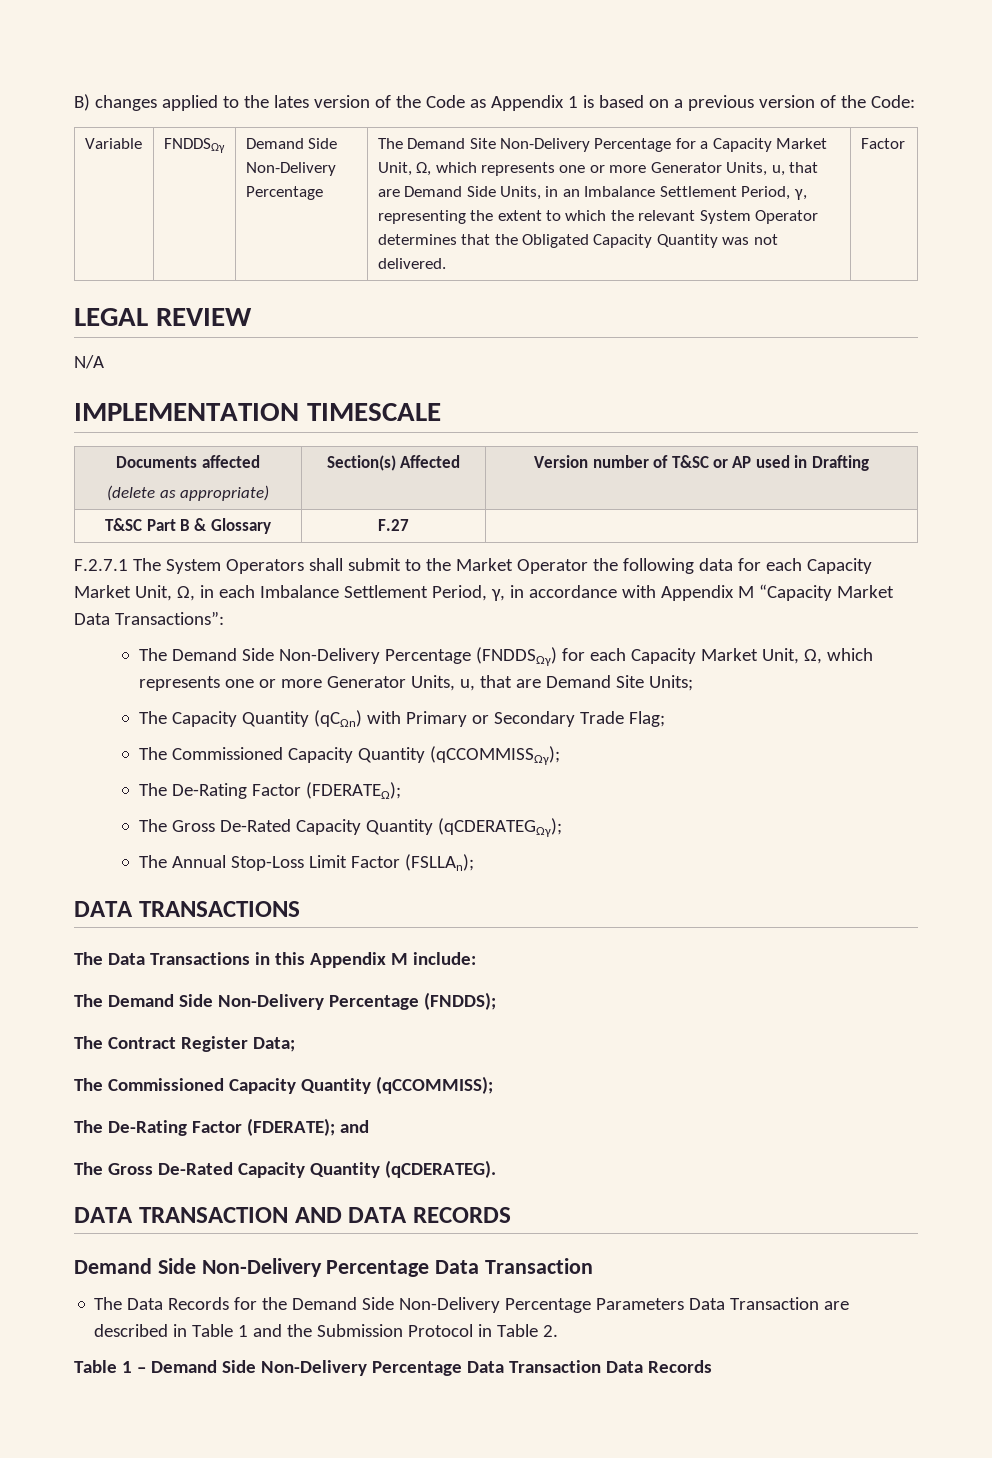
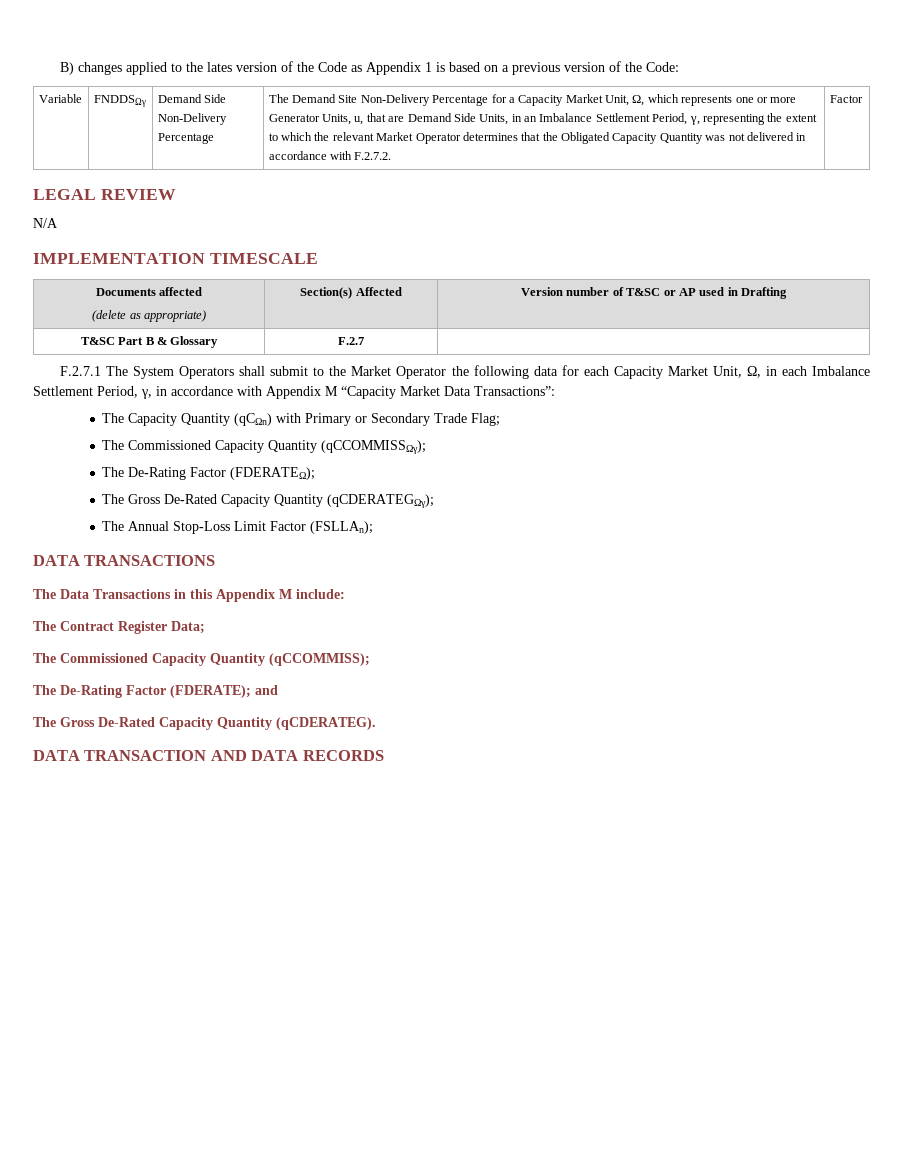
- The Demand Site Non-Delivery Percentage for a Capacity Market Unit, Ω, which represents one or more Generator Units, u, that are Demand Side Units, in an Imbalance Settlement Period, γ, representing the extent to which the relevant System Operator determines that the Obligated Capacity Quantity was not delivered.
+ The Demand Site Non-Delivery Percentage for a Capacity Market Unit, Ω, which represents one or more Generator Units, u, that are Demand Side Units, in an Imbalance Settlement Period, γ, representing the extent to which the relevant Market Operator determines that the Obligated Capacity Quantity was not delivered in accordance with F.2.7.2.
- T&SC Part B & Glossary | F.27 |
+ T&SC Part B & Glossary | F.2.7 |
- The Demand Side Non-Delivery Percentage (FNDDSΩγ) for each Capacity Market Unit, Ω, which represents one or more Generator Units, u, that are Demand Site Units;
- The Demand Side Non-Delivery Percentage (FNDDS);
  DATA TRANSACTION AND DATA RECORDS
- Demand Side Non-Delivery Percentage Data Transaction
- The Data Records for the Demand Side Non-Delivery Percentage Parameters Data Transaction are described in Table 1 and the Submission Protocol in Table 2.
- Table 1 – Demand Side Non-Delivery Percentage Data Transaction Data Records

